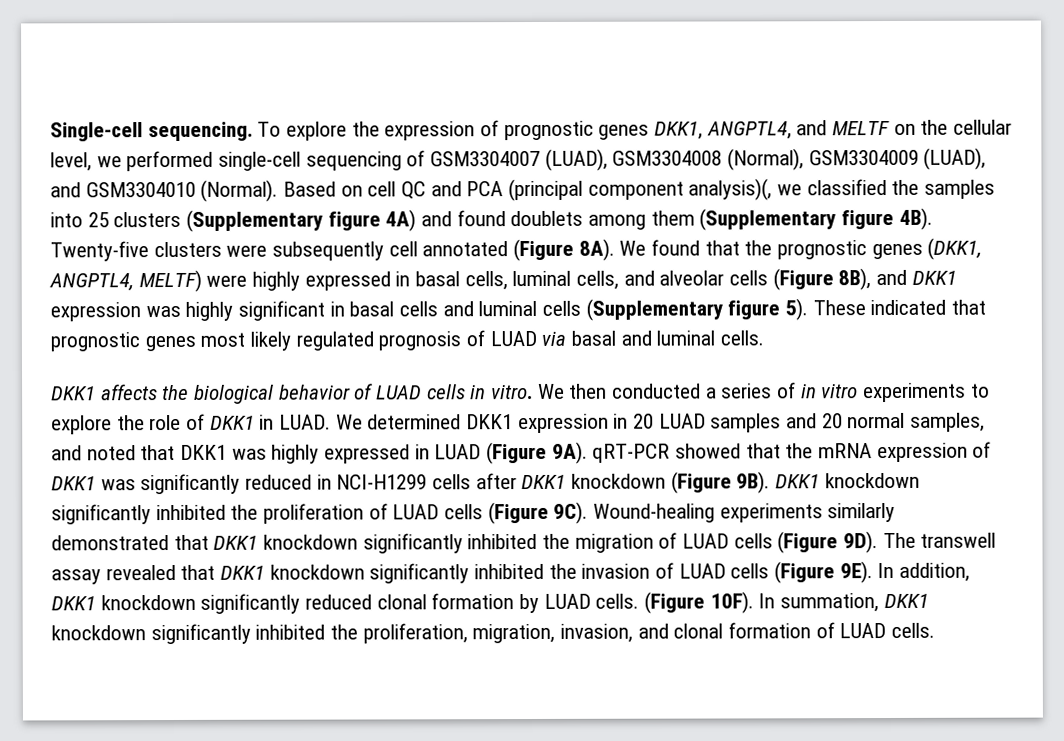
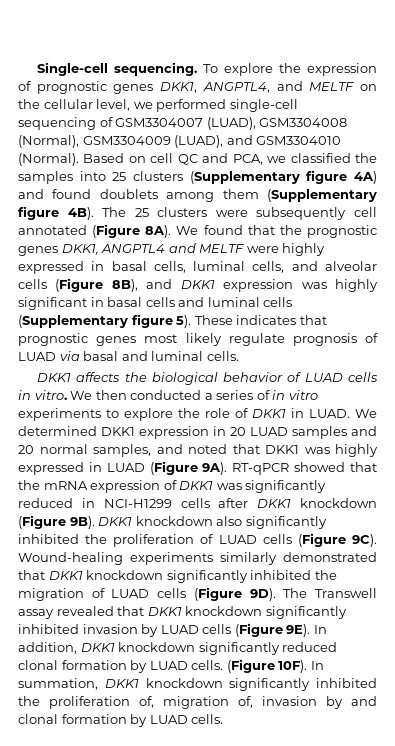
- Based on cell QC and PCA (principal component analysis)(, we classified the samples into 25 clusters (Supplementary figure 4A) and found doublets among them (Supplementary figure 4B).
+ Based on cell QC and PCA, we classified the samples into 25 clusters (Supplementary figure 4A) and found doublets among them (Supplementary figure 4B).
- Twenty-five clusters were subsequently cell annotated (Figure 8A).
+ The 25 clusters were subsequently cell annotated (Figure 8A).
- We found that the prognostic genes (DKK1, ANGPTL4, MELTF) were highly expressed in basal cells, luminal cells, and alveolar cells (Figure 8B), and DKK1 expression was highly significant in basal cells and luminal cells (Supplementary figure 5).
+ We found that the prognostic genes DKK1, ANGPTL4 and MELTF were highly expressed in basal cells, luminal cells, and alveolar cells (Figure 8B), and DKK1 expression was highly significant in basal cells and luminal cells (Supplementary figure 5).
- These indicated that prognostic genes most likely regulated prognosis of LUAD via basal and luminal cells.
+ These indicates that prognostic genes most likely regulate prognosis of LUAD via basal and luminal cells.
- We determined DKK1 expression in 20 LUAD samples and 20 normal samples, and noted that DKK1 was highly expressed in LUAD (Figure 9A). qRT-PCR showed that the mRNA expression of DKK1 was significantly reduced in NCI-H1299 cells after DKK1 knockdown (Figure 9B).
+ We determined DKK1 expression in 20 LUAD samples and 20 normal samples, and noted that DKK1 was highly expressed in LUAD (Figure 9A). RT-qPCR showed that the mRNA expression of DKK1 was significantly reduced in NCI-H1299 cells after DKK1 knockdown (Figure 9B).
- DKK1 knockdown significantly inhibited the proliferation of LUAD cells (Figure 9C).
+ DKK1 knockdown also significantly inhibited the proliferation of LUAD cells (Figure 9C).
- The transwell assay revealed that DKK1 knockdown significantly inhibited the invasion of LUAD cells (Figure 9E).
+ The Transwell assay revealed that DKK1 knockdown significantly inhibited invasion by LUAD cells (Figure 9E).
- In summation, DKK1 knockdown significantly inhibited the proliferation, migration, invasion, and clonal formation of LUAD cells.
+ In summation, DKK1 knockdown significantly inhibited the proliferation of, migration of, invasion by and clonal formation by LUAD cells.

